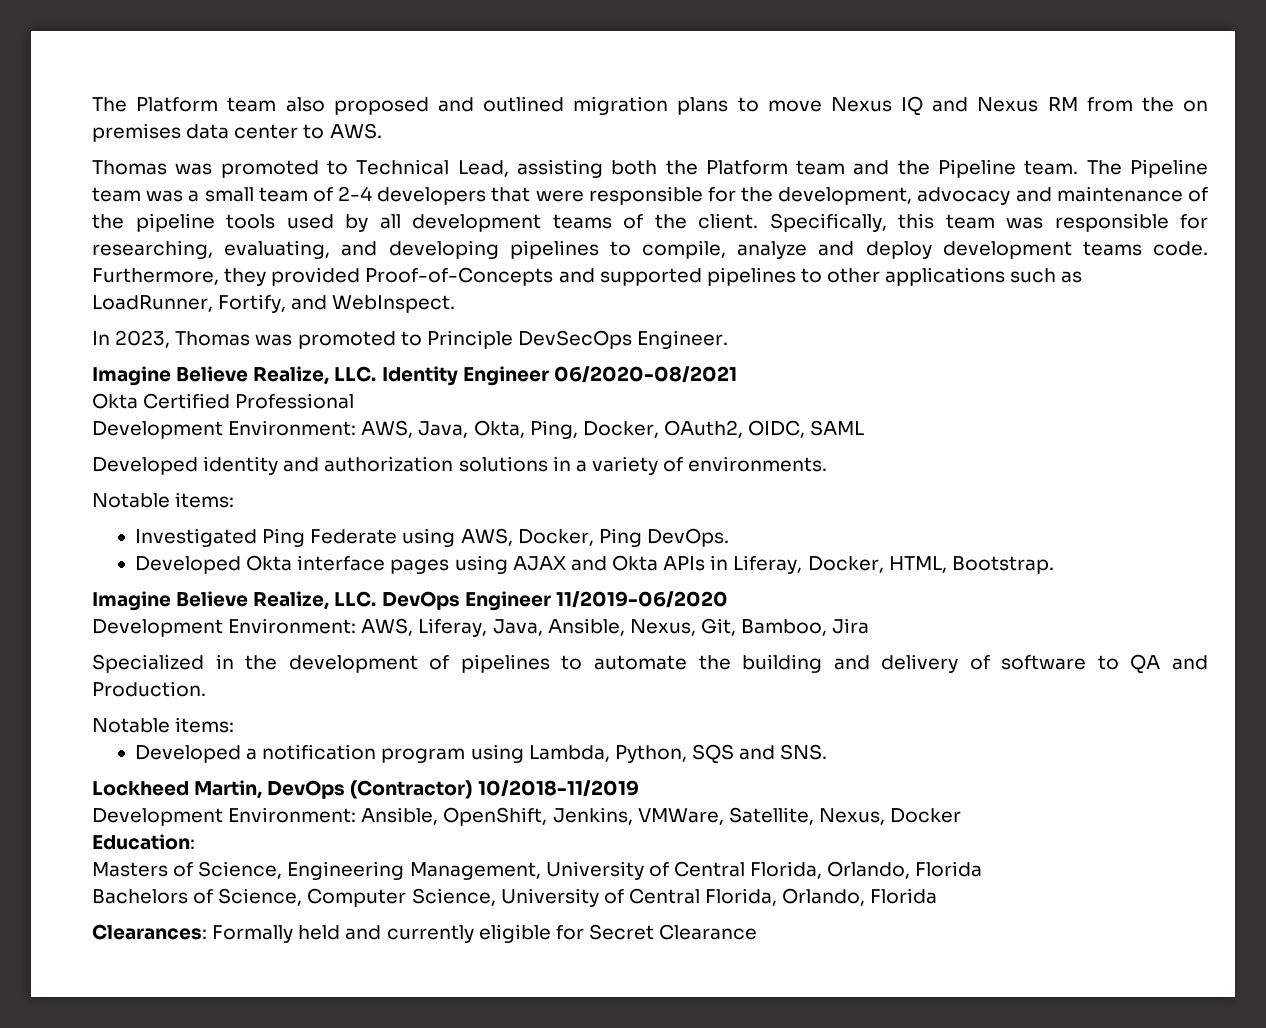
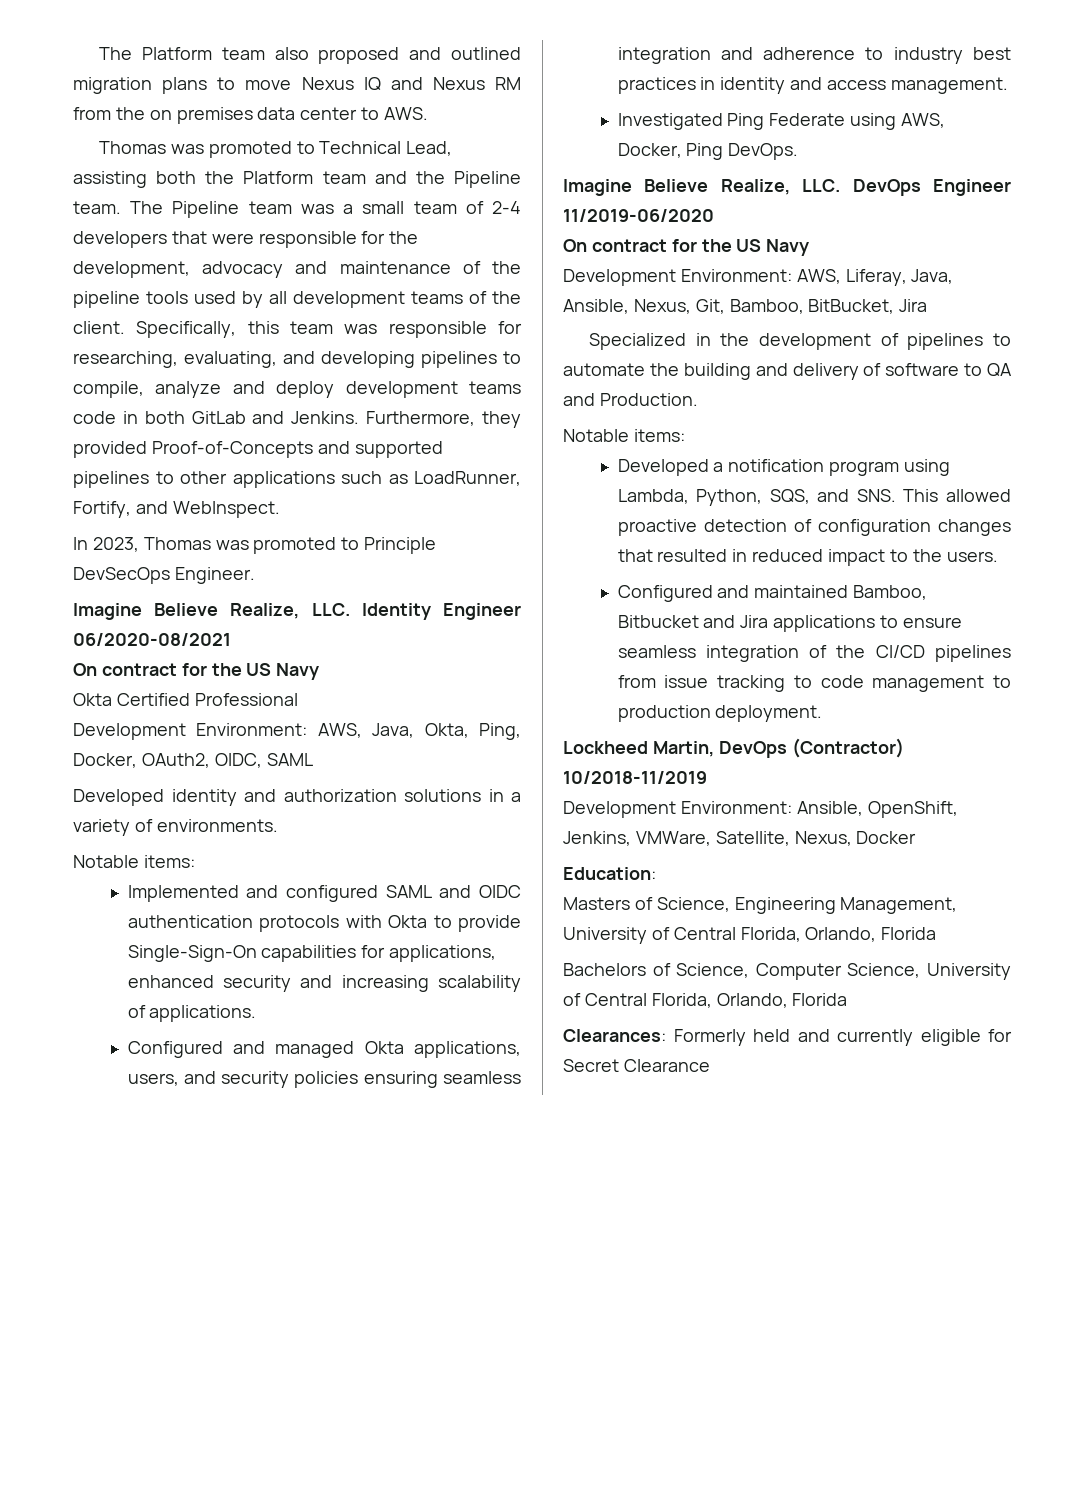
- Specifically, this team was responsible for researching, evaluating, and developing pipelines to compile, analyze and deploy development teams code.
+ Specifically, this team was responsible for researching, evaluating, and developing pipelines to compile, analyze and deploy development teams code in both GitLab and Jenkins.
  Imagine Believe Realize, LLC. Identity Engineer 06/2020-08/2021
+ On contract for the US Navy
+ Implemented and configured SAML and OIDC authentication protocols with Okta to provide Single-Sign-On capabilities for applications, enhanced security and increasing scalability of applications.
+ Configured and managed Okta applications, users, and security policies ensuring seamless integration and adherence to industry best practices in identity and access management.
- Developed Okta interface pages using AJAX and Okta APIs in Liferay, Docker, HTML, Bootstrap.
  Imagine Believe Realize, LLC. DevOps Engineer 11/2019-06/2020
+ On contract for the US Navy
- Development Environment: AWS, Liferay, Java, Ansible, Nexus, Git, Bamboo, Jira
+ Development Environment: AWS, Liferay, Java, Ansible, Nexus, Git, Bamboo, BitBucket, Jira
- Developed a notification program using Lambda, Python, SQS and SNS.
+ Developed a notification program using Lambda, Python, SQS, and SNS. This allowed proactive detection of configuration changes that resulted in reduced impact to the users.
+ Configured and maintained Bamboo, Bitbucket and Jira applications to ensure seamless integration of the CI/CD pipelines from issue tracking to code management to production deployment.
- Clearances: Formally held and currently eligible for Secret Clearance
+ Clearances: Formerly held and currently eligible for Secret Clearance

